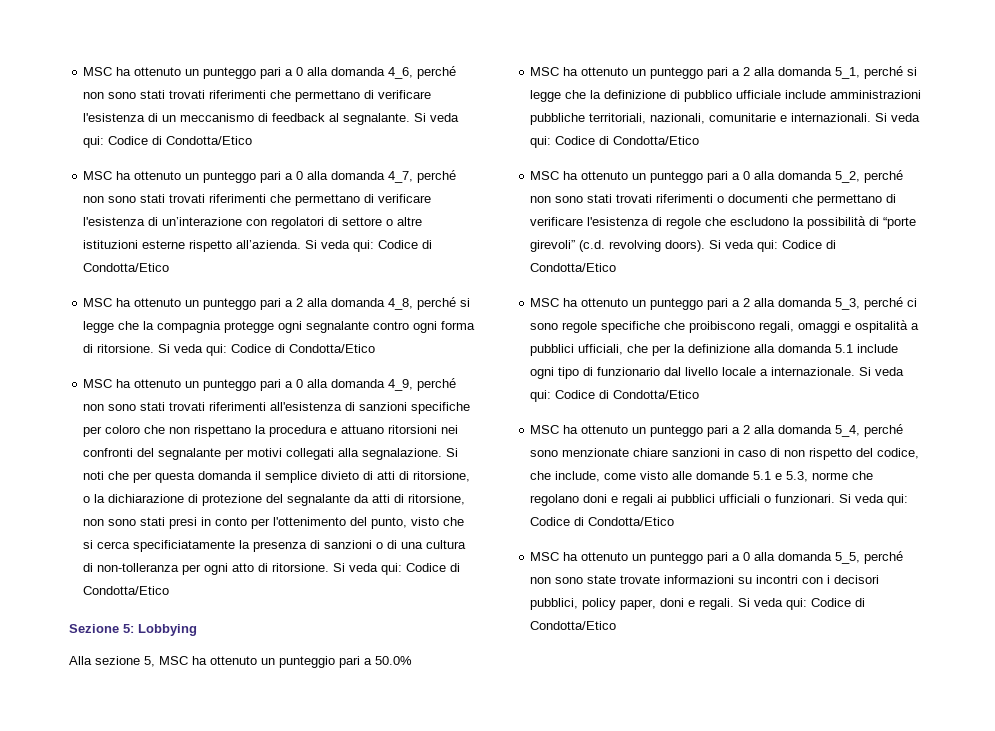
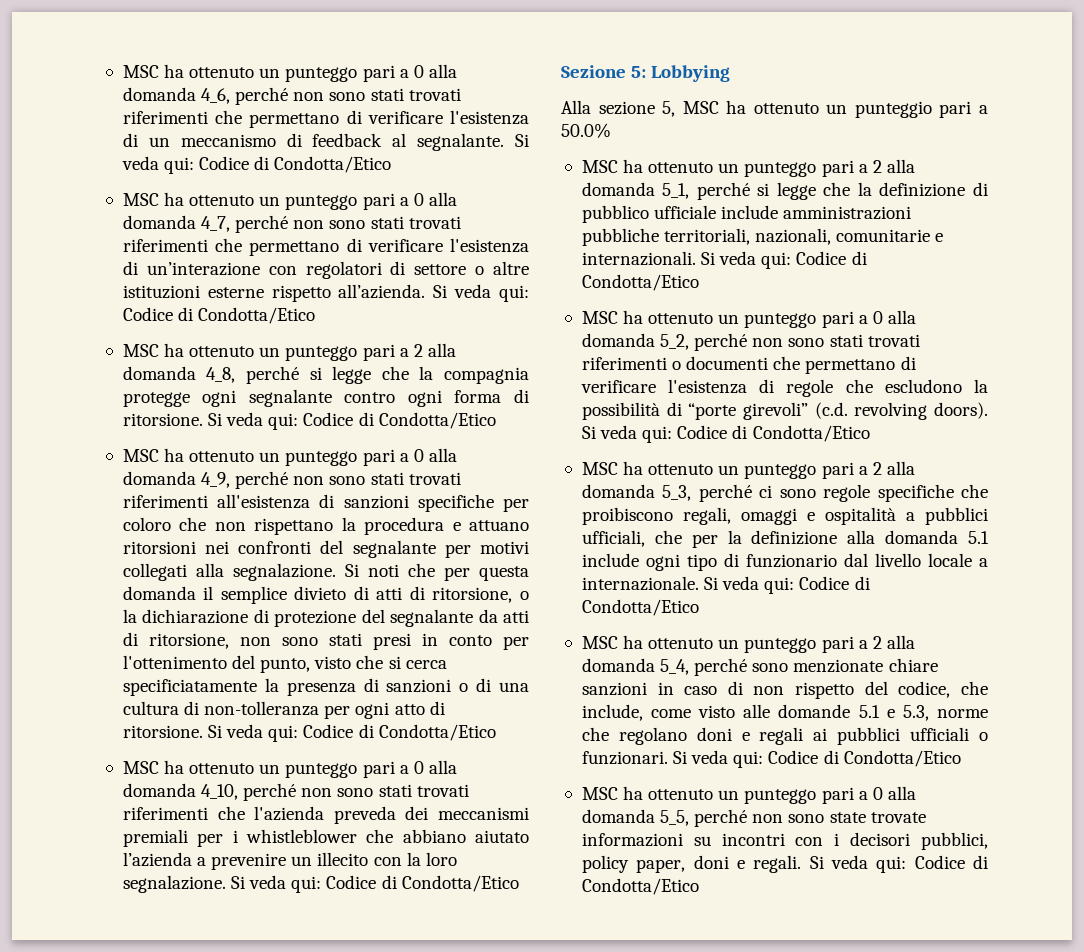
+ MSC ha ottenuto un punteggo pari a 0 alla domanda 4_10, perché non sono stati trovati riferimenti che l'azienda preveda dei meccanismi premiali per i whistleblower che abbiano aiutato l’azienda a prevenire un illecito con la loro segnalazione. Si veda qui: Codice di Condotta/Etico

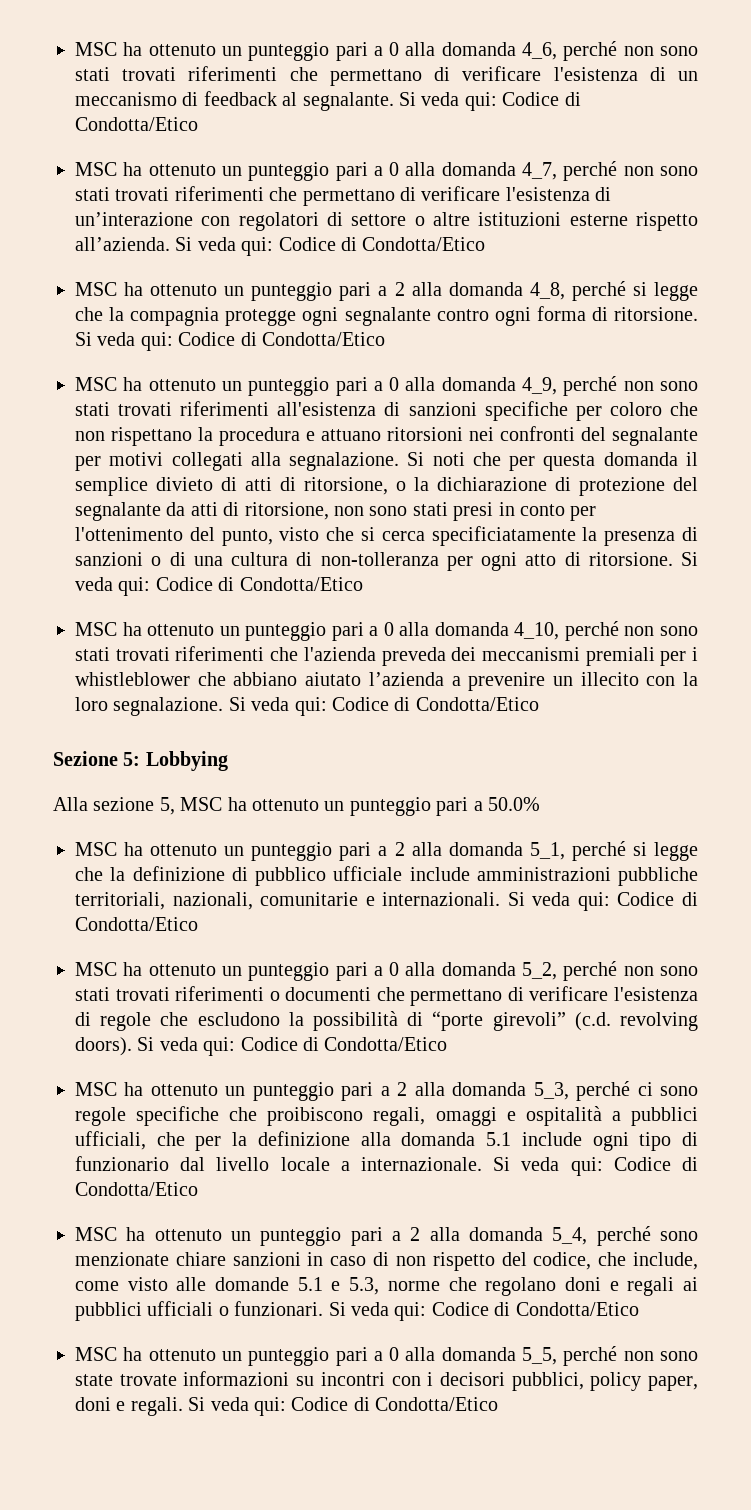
- MSC ha ottenuto un punteggo pari a 0 alla domanda 4_6, perché non sono stati trovati riferimenti che permettano di verificare l'esistenza di un meccanismo di feedback al segnalante.
+ MSC ha ottenuto un punteggio pari a 0 alla domanda 4_6, perché non sono stati trovati riferimenti che permettano di verificare l'esistenza di un meccanismo di feedback al segnalante.
- MSC ha ottenuto un punteggo pari a 0 alla domanda 4_7, perché non sono stati trovati riferimenti che permettano di verificare l'esistenza di un’interazione con regolatori di settore o altre istituzioni esterne rispetto all’azienda.
+ MSC ha ottenuto un punteggio pari a 0 alla domanda 4_7, perché non sono stati trovati riferimenti che permettano di verificare l'esistenza di un’interazione con regolatori di settore o altre istituzioni esterne rispetto all’azienda.
- MSC ha ottenuto un punteggo pari a 2 alla domanda 4_8, perché si legge che la compagnia protegge ogni segnalante contro ogni forma di ritorsione.
+ MSC ha ottenuto un punteggio pari a 2 alla domanda 4_8, perché si legge che la compagnia protegge ogni segnalante contro ogni forma di ritorsione.
- MSC ha ottenuto un punteggo pari a 0 alla domanda 4_9, perché non sono stati trovati riferimenti all'esistenza di sanzioni specifiche per coloro che non rispettano la procedura e attuano ritorsioni nei confronti del segnalante per motivi collegati alla segnalazione.
+ MSC ha ottenuto un punteggio pari a 0 alla domanda 4_9, perché non sono stati trovati riferimenti all'esistenza di sanzioni specifiche per coloro che non rispettano la procedura e attuano ritorsioni nei confronti del segnalante per motivi collegati alla segnalazione.
- MSC ha ottenuto un punteggo pari a 0 alla domanda 4_10, perché non sono stati trovati riferimenti che l'azienda preveda dei meccanismi premiali per i whistleblower che abbiano aiutato l’azienda a prevenire un illecito con la loro segnalazione.
+ MSC ha ottenuto un punteggio pari a 0 alla domanda 4_10, perché non sono stati trovati riferimenti che l'azienda preveda dei meccanismi premiali per i whistleblower che abbiano aiutato l’azienda a prevenire un illecito con la loro segnalazione.
- MSC ha ottenuto un punteggo pari a 2 alla domanda 5_1, perché si legge che la definizione di pubblico ufficiale include amministrazioni pubbliche territoriali, nazionali, comunitarie e internazionali.
+ MSC ha ottenuto un punteggio pari a 2 alla domanda 5_1, perché si legge che la definizione di pubblico ufficiale include amministrazioni pubbliche territoriali, nazionali, comunitarie e internazionali.
- MSC ha ottenuto un punteggo pari a 0 alla domanda 5_2, perché non sono stati trovati riferimenti o documenti che permettano di verificare l'esistenza di regole che escludono la possibilità di “porte girevoli” (c.d. revolving doors).
+ MSC ha ottenuto un punteggio pari a 0 alla domanda 5_2, perché non sono stati trovati riferimenti o documenti che permettano di verificare l'esistenza di regole che escludono la possibilità di “porte girevoli” (c.d. revolving doors).
- MSC ha ottenuto un punteggo pari a 2 alla domanda 5_3, perché ci sono regole specifiche che proibiscono regali, omaggi e ospitalità a pubblici ufficiali, che per la definizione alla domanda 5.1 include ogni tipo di funzionario dal livello locale a internazionale.
+ MSC ha ottenuto un punteggio pari a 2 alla domanda 5_3, perché ci sono regole specifiche che proibiscono regali, omaggi e ospitalità a pubblici ufficiali, che per la definizione alla domanda 5.1 include ogni tipo di funzionario dal livello locale a internazionale.
- MSC ha ottenuto un punteggo pari a 2 alla domanda 5_4, perché sono menzionate chiare sanzioni in caso di non rispetto del codice, che include, come visto alle domande 5.1 e 5.3, norme che regolano doni e regali ai pubblici ufficiali o funzionari.
+ MSC ha ottenuto un punteggio pari a 2 alla domanda 5_4, perché sono menzionate chiare sanzioni in caso di non rispetto del codice, che include, come visto alle domande 5.1 e 5.3, norme che regolano doni e regali ai pubblici ufficiali o funzionari.
- MSC ha ottenuto un punteggo pari a 0 alla domanda 5_5, perché non sono state trovate informazioni su incontri con i decisori pubblici, policy paper, doni e regali.
+ MSC ha ottenuto un punteggio pari a 0 alla domanda 5_5, perché non sono state trovate informazioni su incontri con i decisori pubblici, policy paper, doni e regali.

